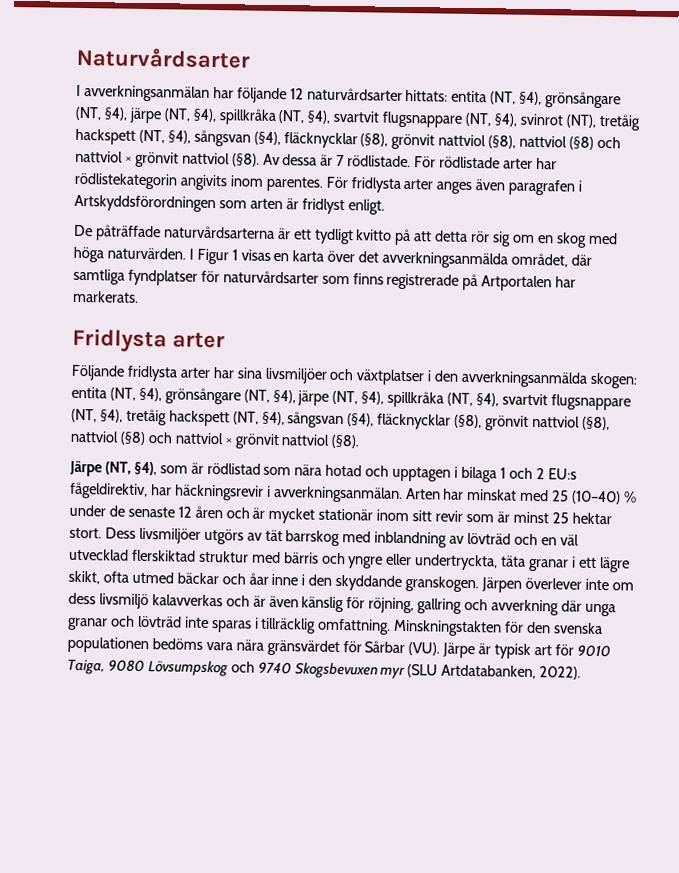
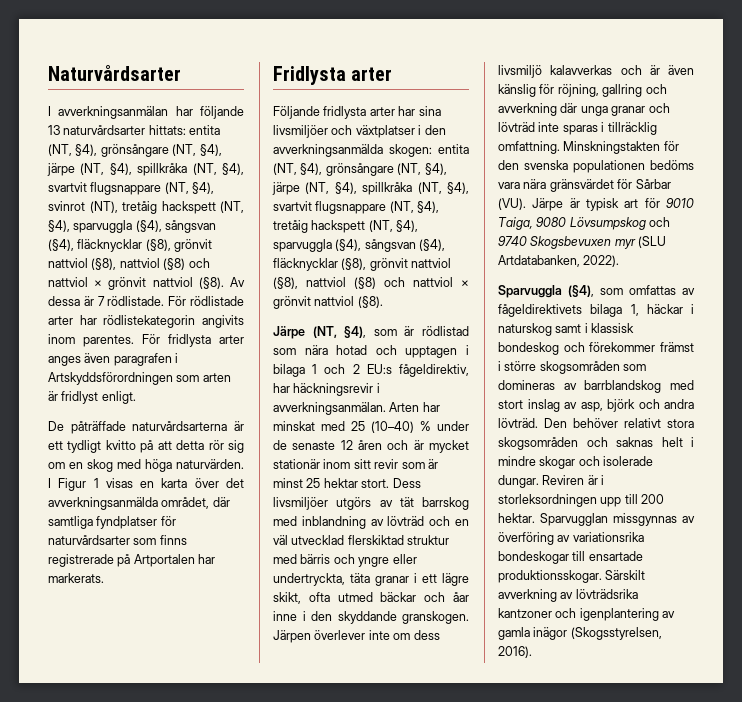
- I avverkningsanmälan har följande 12 naturvårdsarter hittats: entita (NT, §4), grönsångare (NT, §4), järpe (NT, §4), spillkråka (NT, §4), svartvit flugsnappare (NT, §4), svinrot (NT), tretåig hackspett (NT, §4), sångsvan (§4), fläcknycklar (§8), grönvit nattviol (§8), nattviol (§8) och nattviol × grönvit nattviol (§8).
+ I avverkningsanmälan har följande 13 naturvårdsarter hittats: entita (NT, §4), grönsångare (NT, §4), järpe (NT, §4), spillkråka (NT, §4), svartvit flugsnappare (NT, §4), svinrot (NT), tretåig hackspett (NT, §4), sparvuggla (§4), sångsvan (§4), fläcknycklar (§8), grönvit nattviol (§8), nattviol (§8) och nattviol × grönvit nattviol (§8).
- Följande fridlysta arter har sina livsmiljöer och växtplatser i den avverkningsanmälda skogen: entita (NT, §4), grönsångare (NT, §4), järpe (NT, §4), spillkråka (NT, §4), svartvit flugsnappare (NT, §4), tretåig hackspett (NT, §4), sångsvan (§4), fläcknycklar (§8), grönvit nattviol (§8), nattviol (§8) och nattviol × grönvit nattviol (§8).
+ Följande fridlysta arter har sina livsmiljöer och växtplatser i den avverkningsanmälda skogen: entita (NT, §4), grönsångare (NT, §4), järpe (NT, §4), spillkråka (NT, §4), svartvit flugsnappare (NT, §4), tretåig hackspett (NT, §4), sparvuggla (§4), sångsvan (§4), fläcknycklar (§8), grönvit nattviol (§8), nattviol (§8) och nattviol × grönvit nattviol (§8).
+ Sparvuggla (§4), som omfattas av fågeldirektivets bilaga 1, häckar i naturskog samt i klassisk bondeskog och förekommer främst i större skogsområden som domineras av barrblandskog med stort inslag av asp, björk och andra lövträd. Den behöver relativt stora skogsområden och saknas helt i mindre skogar och isolerade dungar. Reviren är i storleksordningen upp till 200 hektar. Sparvugglan missgynnas av överföring av variationsrika bondeskogar till ensartade produktionsskogar. Särskilt avverkning av lövträdsrika kantzoner och igenplantering av gamla inägor (Skogsstyrelsen, 2016).

